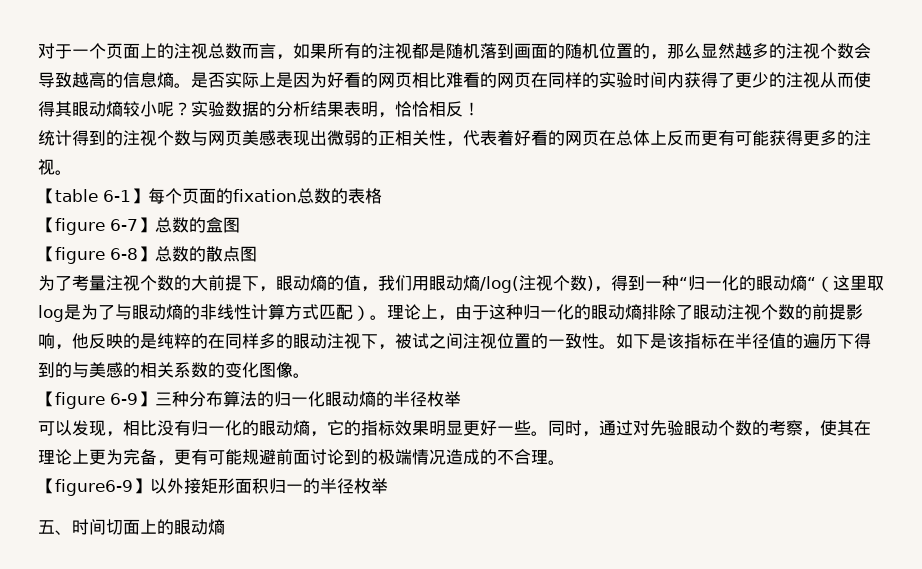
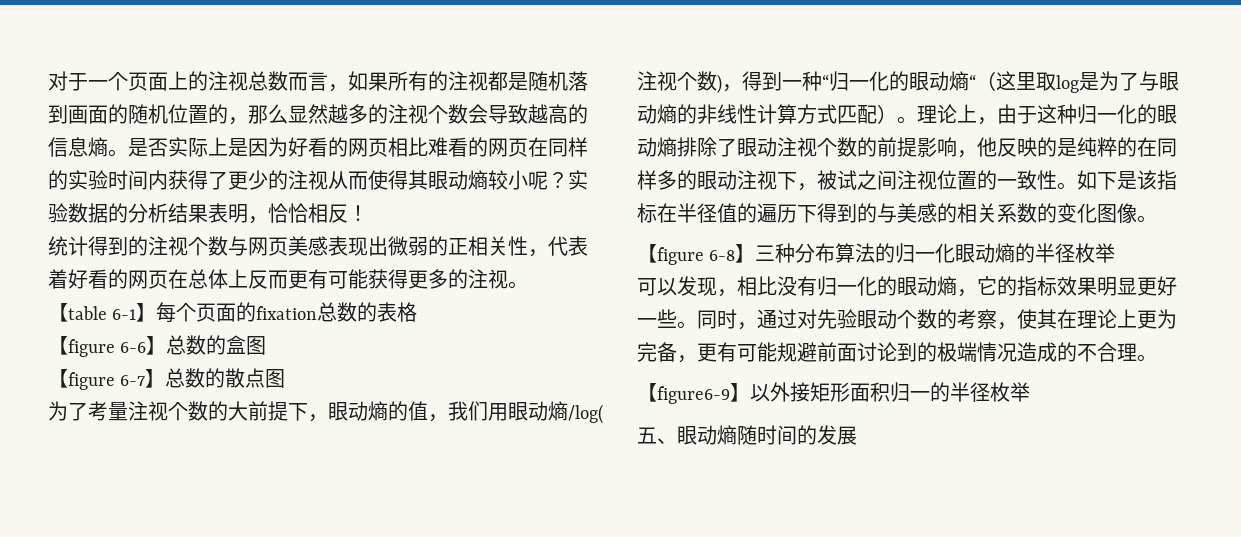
- 【figure 6-7】总数的盒图
+ 【figure 6-6】总数的盒图
- 【figure 6-8】总数的散点图
+ 【figure 6-7】总数的散点图
- 【figure 6-9】三种分布算法的归一化眼动熵的半径枚举
+ 【figure 6-8】三种分布算法的归一化眼动熵的半径枚举
- 五、时间切面上的眼动熵
+ 五、眼动熵随时间的发展

